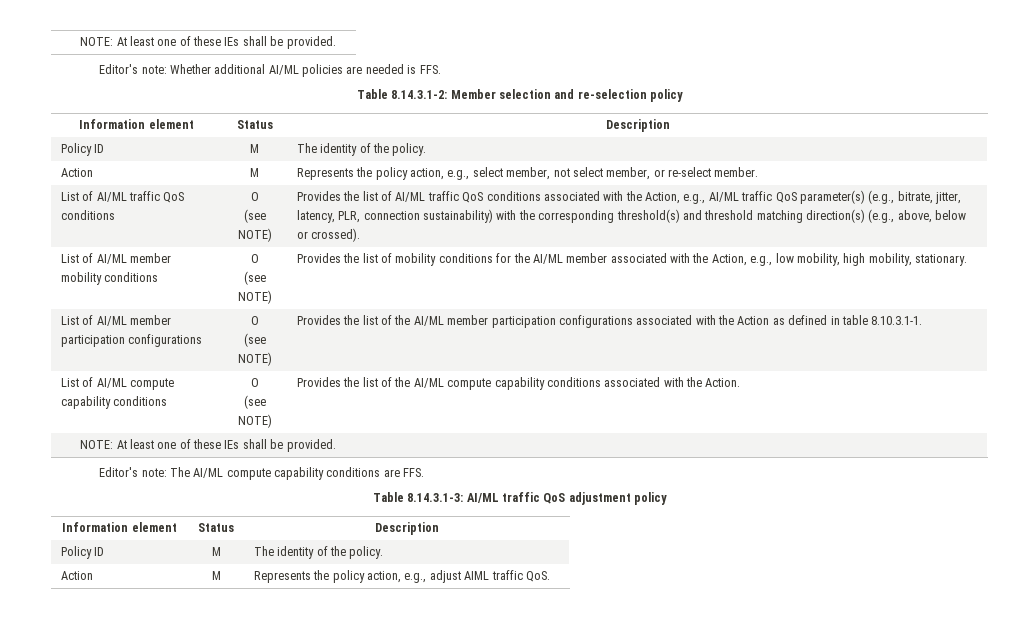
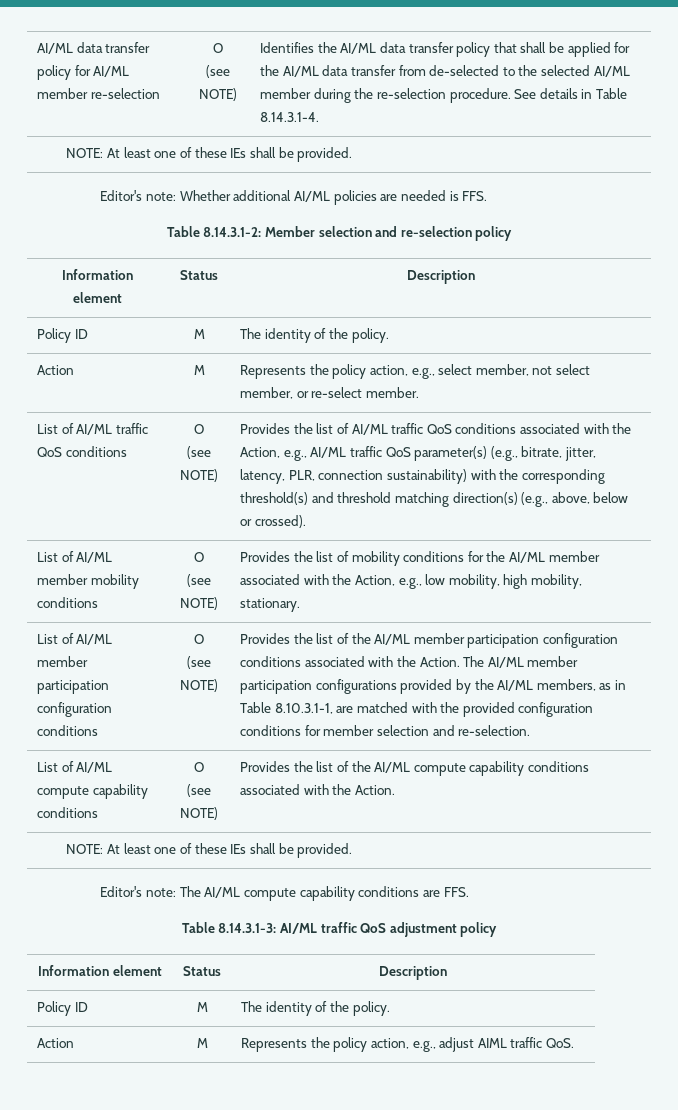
+ AI/ML data transfer policy for AI/ML member re-selection | O
+ (see NOTE) | Identifies the AI/ML data transfer policy that shall be applied for the AI/ML data transfer from de-selected to the selected AI/ML member during the re-selection procedure. See details in Table 8.14.3.1-4.
- List of AI/ML member participation configurations
+ List of AI/ML member participation configuration conditions
- Provides the list of the AI/ML member participation configurations associated with the Action as defined in table 8.10.3.1-1.
+ Provides the list of the AI/ML member participation configuration conditions associated with the Action. The AI/ML member participation configurations provided by the AI/ML members, as in Table 8.10.3.1-1, are matched with the provided configuration conditions for member selection and re-selection.

